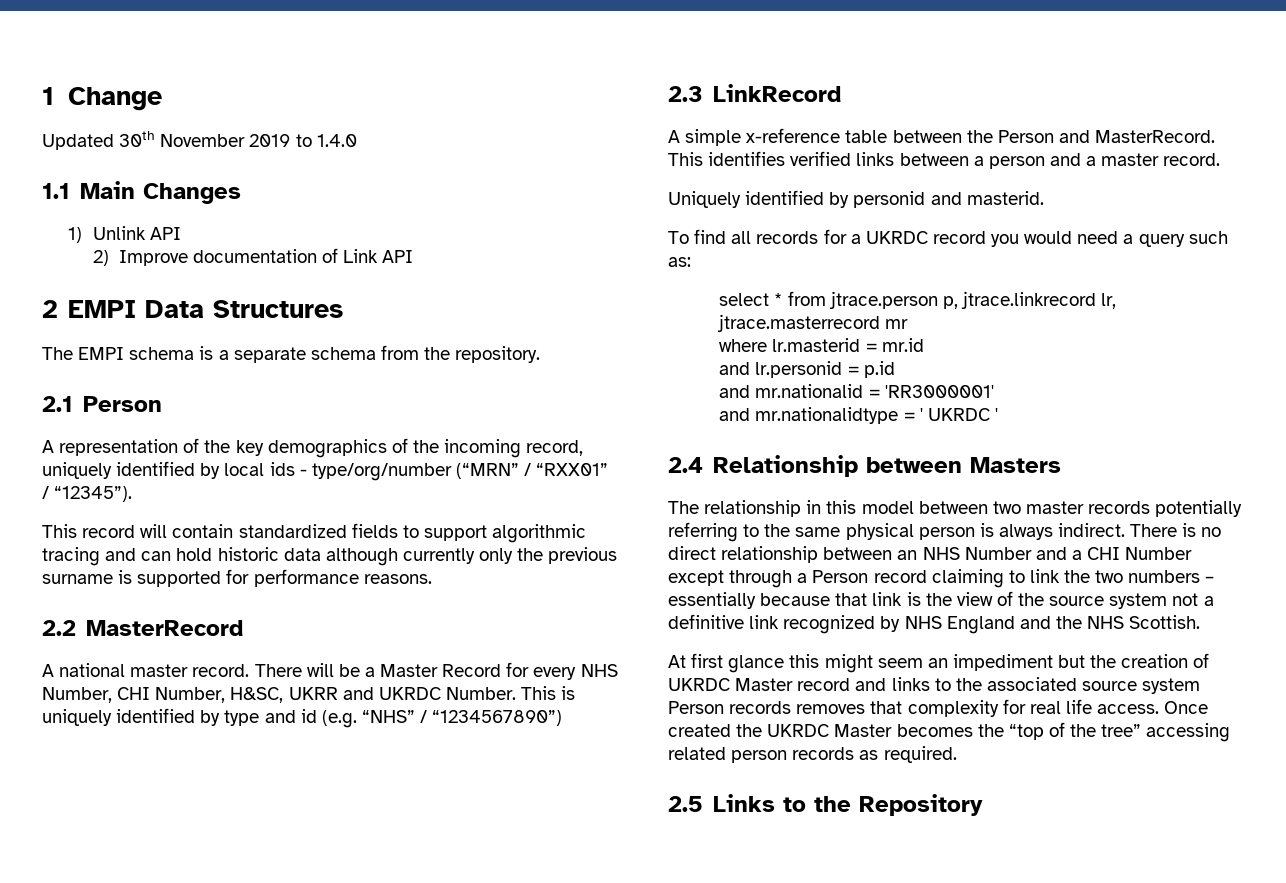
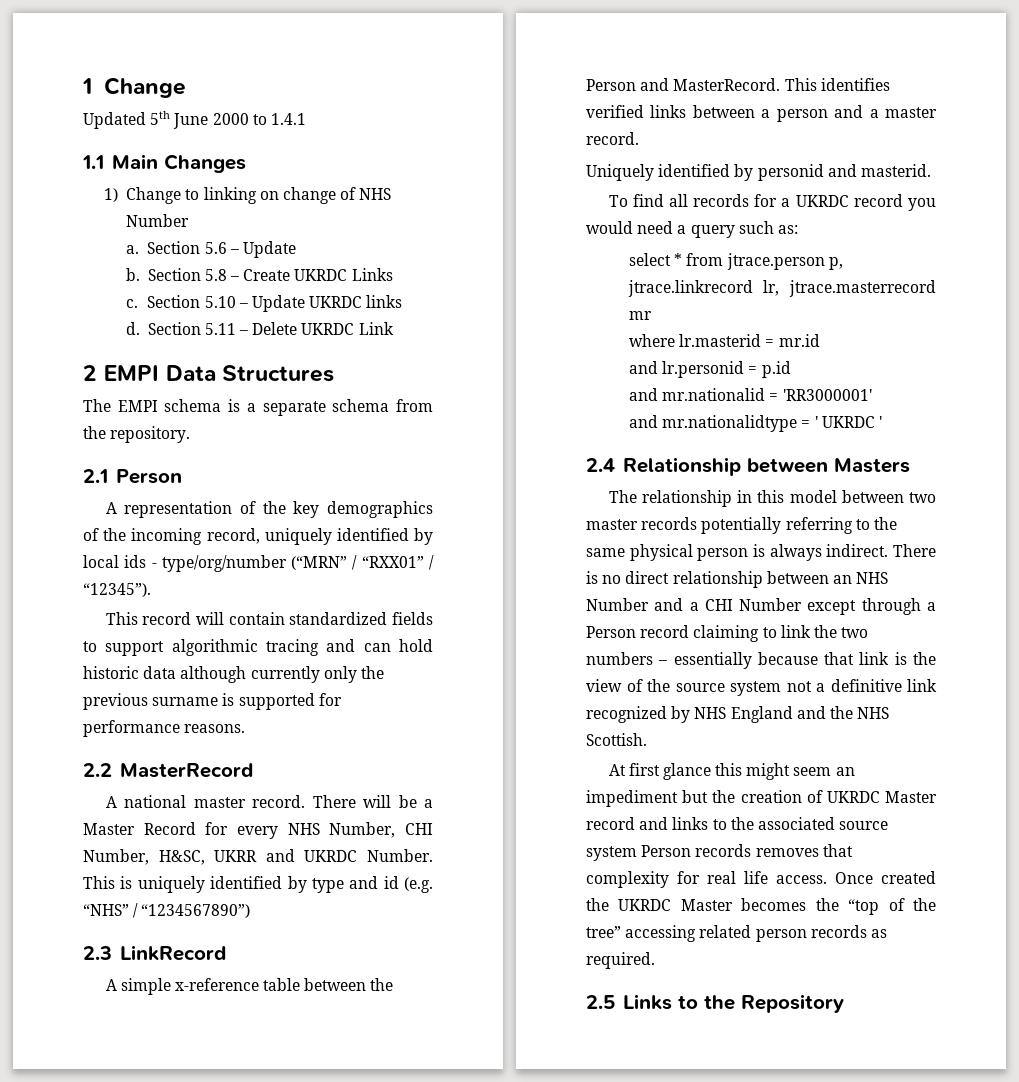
- Updated 30th November 2019 to 1.4.0
+ Updated 5th June 2000 to 1.4.1
- 1) Unlink API
- 2) Improve documentation of Link API
+ 1) Change to linking on change of NHS Number
+ a. Section 5.6 – Update
+ b. Section 5.8 – Create UKRDC Links
+ c. Section 5.10 – Update UKRDC links
+ d. Section 5.11 – Delete UKRDC Link

